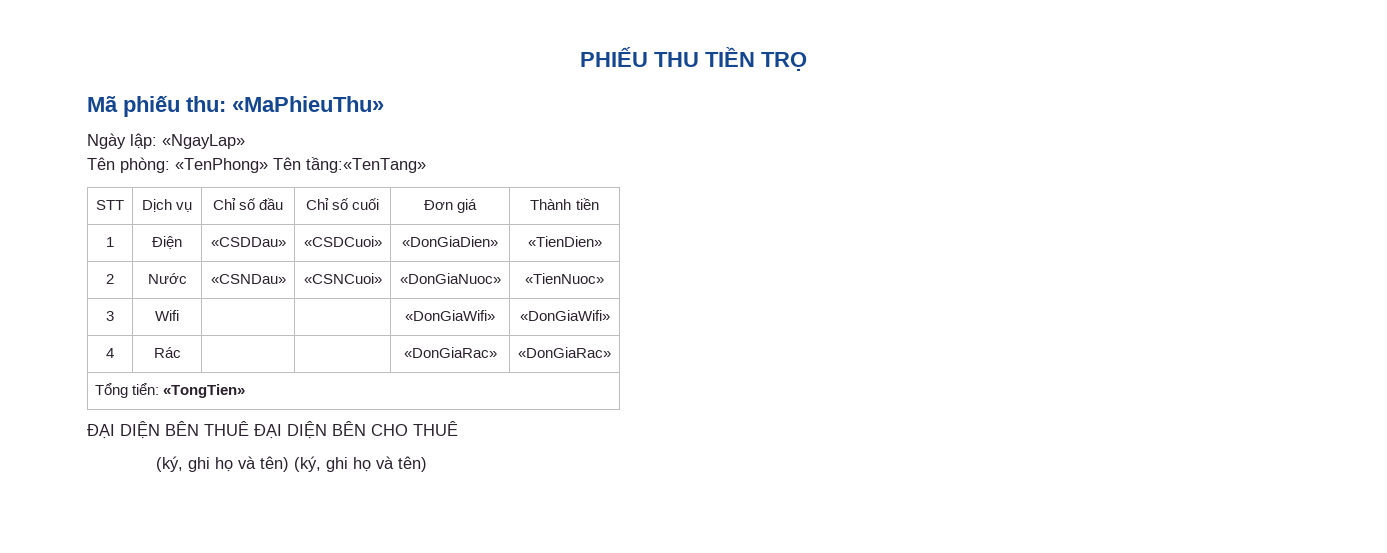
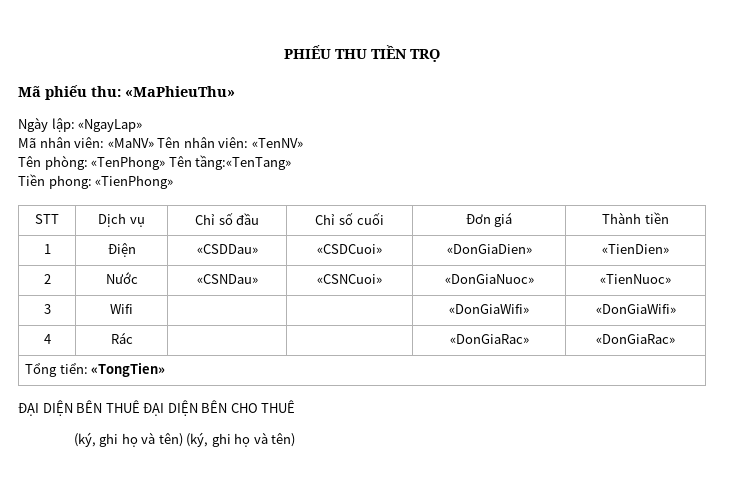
+ Mã nhân viên: «MaNV» Tên nhân viên: «TenNV»
+ Tiền phong: «TienPhong»

